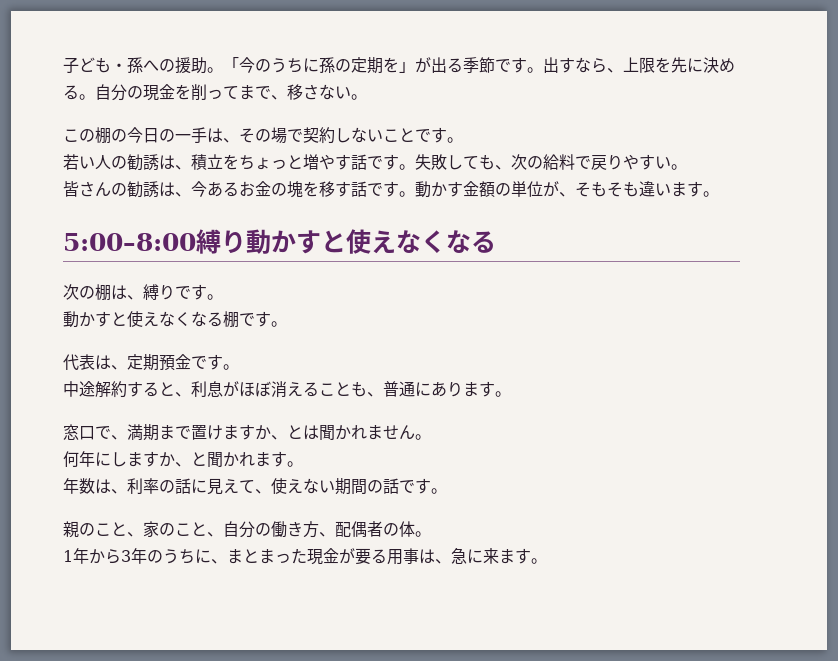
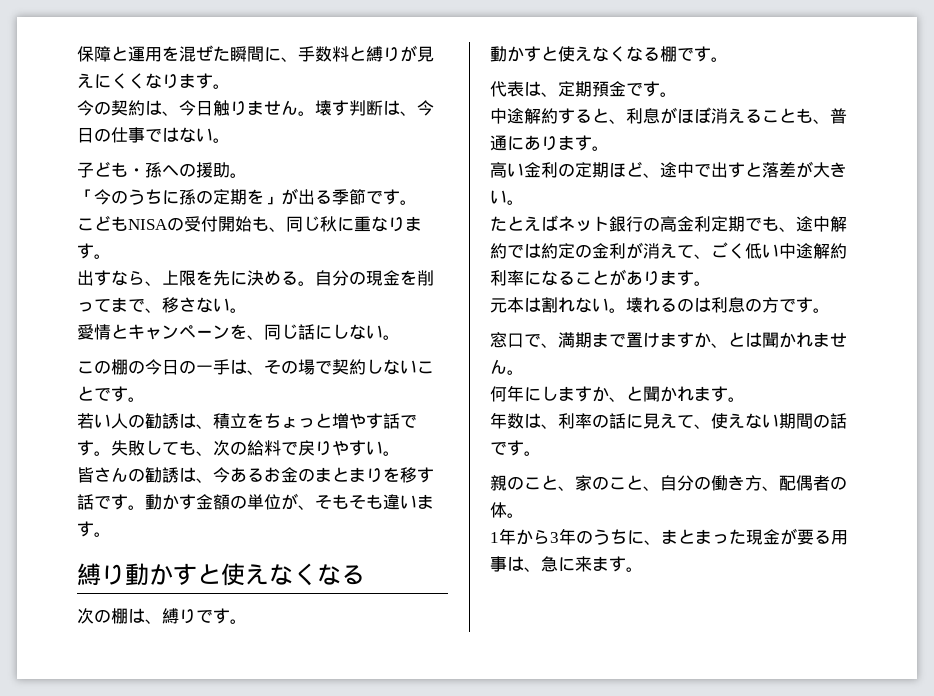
+ 保障と運用を混ぜた瞬間に、手数料と縛りが見えにくくなります。
+ 今の契約は、今日触りません。壊す判断は、今日の仕事ではない。
- 子ども・孫への援助。「今のうちに孫の定期を」が出る季節です。出すなら、上限を先に決める。
+ 子ども・孫への援助。
+ 「今のうちに孫の定期を」が出る季節です。
+ こどもNISAの受付開始も、同じ秋に重なります。
+ 出すなら、上限を先に決める。
+ 愛情とキャンペーンを、同じ話にしない。
- 皆さんの勧誘は、今あるお金の塊を移す話です。
+ 皆さんの勧誘は、今あるお金のまとまりを移す話です。
- 5:00–8:00縛り動かすと使えなくなる
+ 縛り動かすと使えなくなる
+ 高い金利の定期ほど、途中で出すと落差が大きい。
+ たとえばネット銀行の高金利定期でも、途中解約では約定の金利が消えて、ごく低い中途解約利率になることがあります。
+ 元本は割れない。壊れるのは利息の方です。

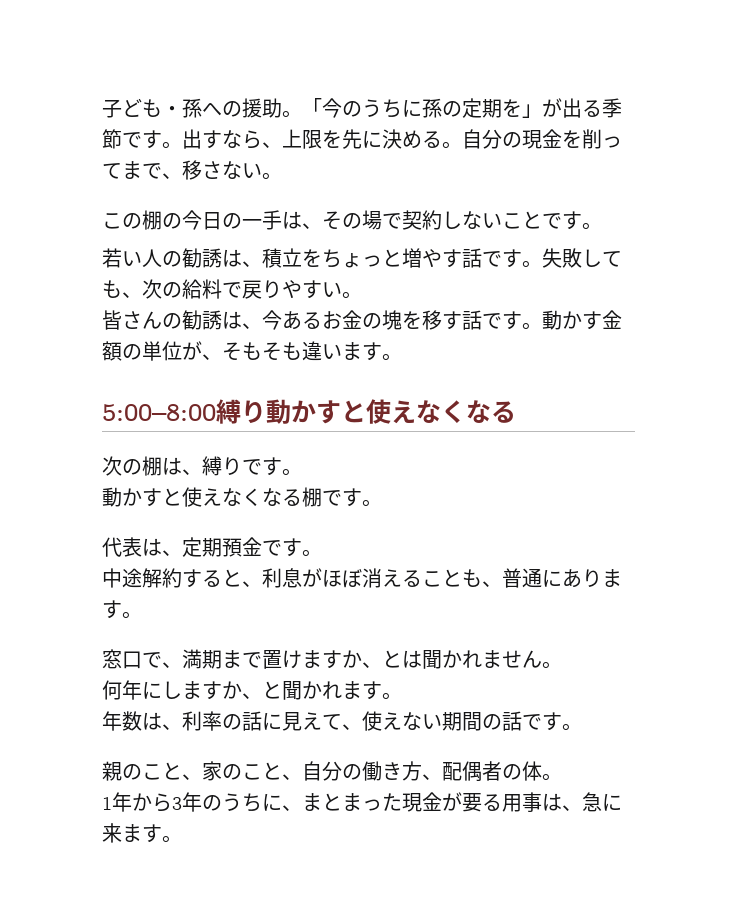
- 保障と運用を混ぜた瞬間に、手数料と縛りが見えにくくなります。
- 今の契約は、今日触りません。壊す判断は、今日の仕事ではない。
- 子ども・孫への援助。
- 「今のうちに孫の定期を」が出る季節です。
- こどもNISAの受付開始も、同じ秋に重なります。
- 出すなら、上限を先に決める。
+ 子ども・孫への援助。「今のうちに孫の定期を」が出る季節です。出すなら、上限を先に決める。
- 愛情とキャンペーンを、同じ話にしない。
- 皆さんの勧誘は、今あるお金のまとまりを移す話です。
+ 皆さんの勧誘は、今あるお金の塊を移す話です。
- 縛り動かすと使えなくなる
+ 5:00–8:00縛り動かすと使えなくなる
- 高い金利の定期ほど、途中で出すと落差が大きい。
- たとえばネット銀行の高金利定期でも、途中解約では約定の金利が消えて、ごく低い中途解約利率になることがあります。
- 元本は割れない。壊れるのは利息の方です。

